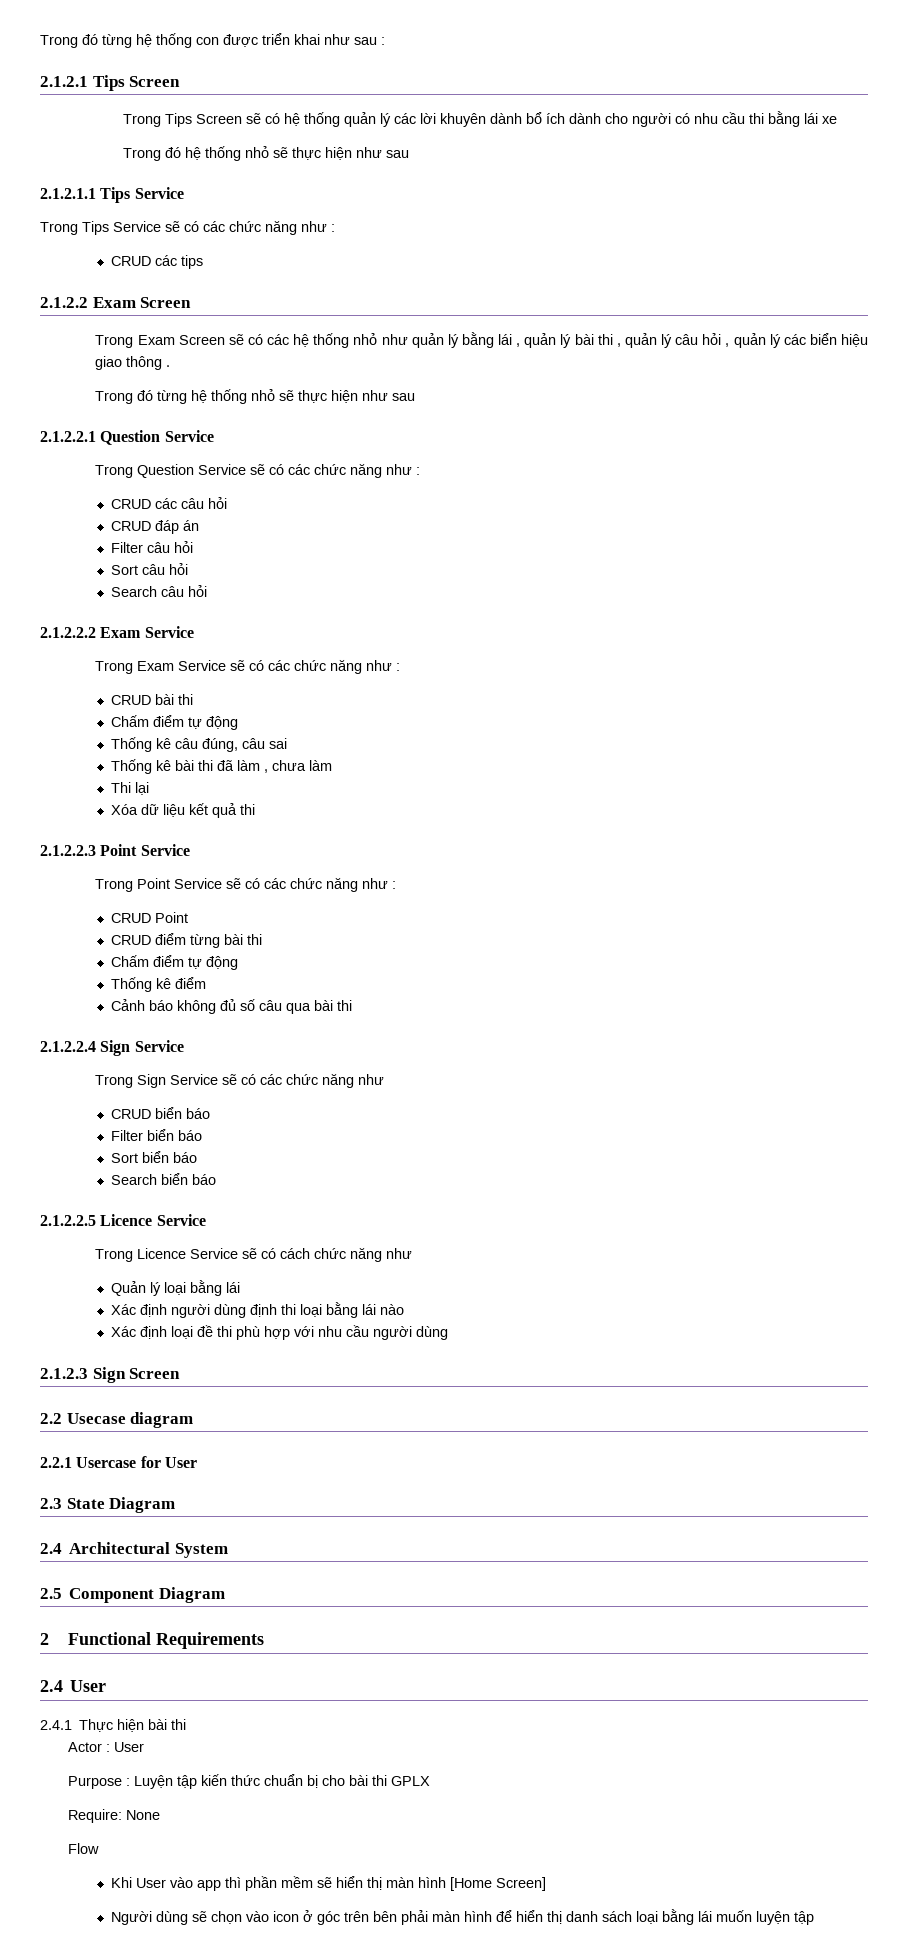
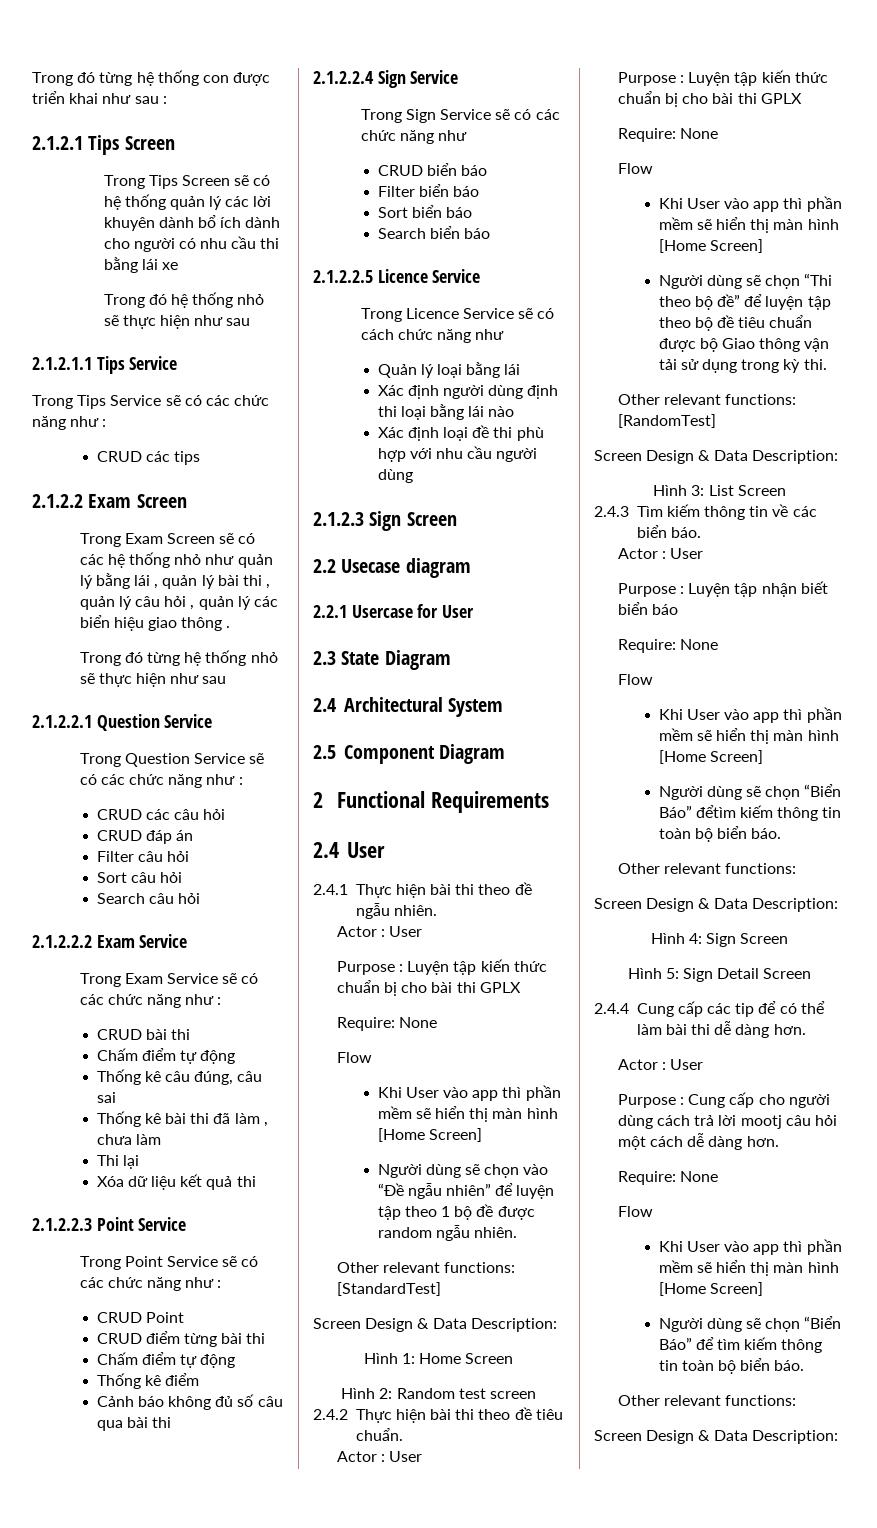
- 2.4.1 Thực hiện bài thi
+ 2.4.1 Thực hiện bài thi theo đề ngẫu nhiên.
- Người dùng sẽ chọn vào icon ở góc trên bên phải màn hình để hiển thị danh sách loại bằng lái muốn luyện tập
+ Người dùng sẽ chọn vào “Đề ngẫu nhiên” để luyện tập theo 1 bộ đề được random ngẫu nhiên.
+ Other relevant functions: [StandardTest]
+ Screen Design & Data Description:
+ Hình 1: Home Screen
+ Hình 2: Random test screen
+ 2.4.2 Thực hiện bài thi theo đề tiêu chuẩn.
+ Actor : User
+ Purpose : Luyện tập kiến thức chuẩn bị cho bài thi GPLX
+ Require: None
+ Flow
+ Khi User vào app thì phần mềm sẽ hiển thị màn hình [Home Screen]
+ Người dùng sẽ chọn “Thi theo bộ đề” để luyện tập theo bộ đề tiêu chuẩn được bộ Giao thông vận tải sử dụng trong kỳ thi.
+ Other relevant functions: [RandomTest]
+ Screen Design & Data Description:
+ Hình 3: List Screen
+ 2.4.3 Tìm kiếm thông tin về các biển báo.
+ Actor : User
+ Purpose : Luyện tập nhận biết biển báo
+ Require: None
+ Flow
+ Khi User vào app thì phần mềm sẽ hiển thị màn hình [Home Screen]
+ Người dùng sẽ chọn “Biển Báo” đểtìm kiếm thông tin toàn bộ biển báo.
+ Other relevant functions:
+ Screen Design & Data Description:
+ Hình 4: Sign Screen
+ Hình 5: Sign Detail Screen
+ 2.4.4 Cung cấp các tip để có thể làm bài thi dễ dàng hơn.
+ Actor : User
+ Purpose : Cung cấp cho người dùng cách trả lời mootj câu hỏi một cách dễ dàng hơn.
+ Require: None
+ Flow
+ Khi User vào app thì phần mềm sẽ hiển thị màn hình [Home Screen]
+ Người dùng sẽ chọn “Biển Báo” để tìm kiếm thông tin toàn bộ biển báo.
+ Other relevant functions:
+ Screen Design & Data Description:

